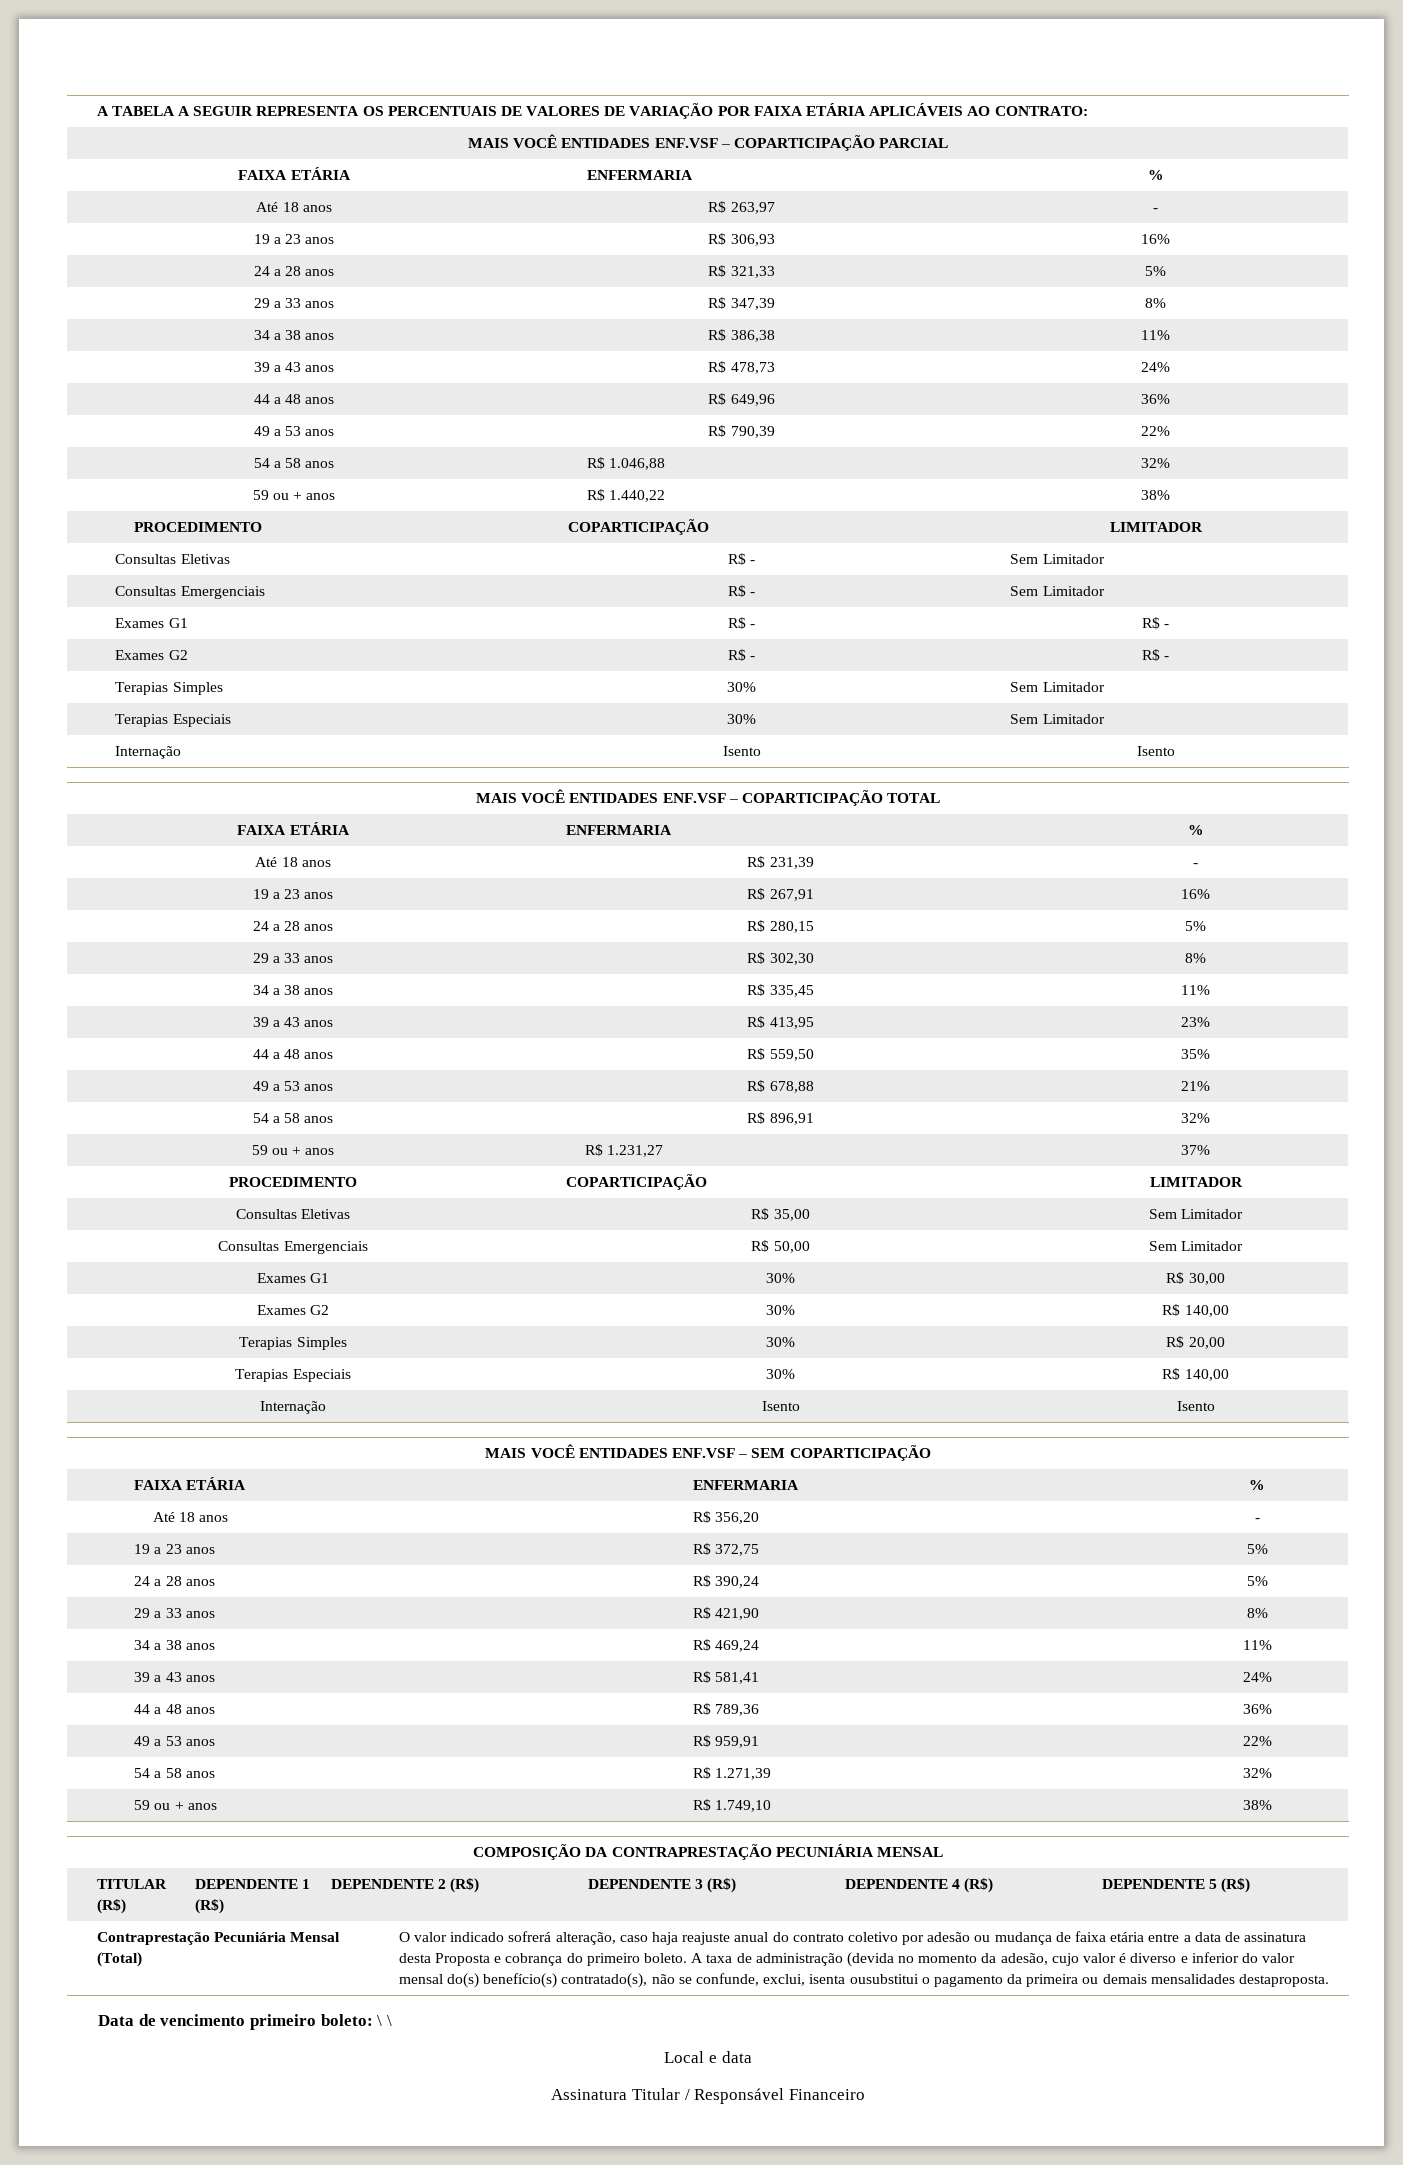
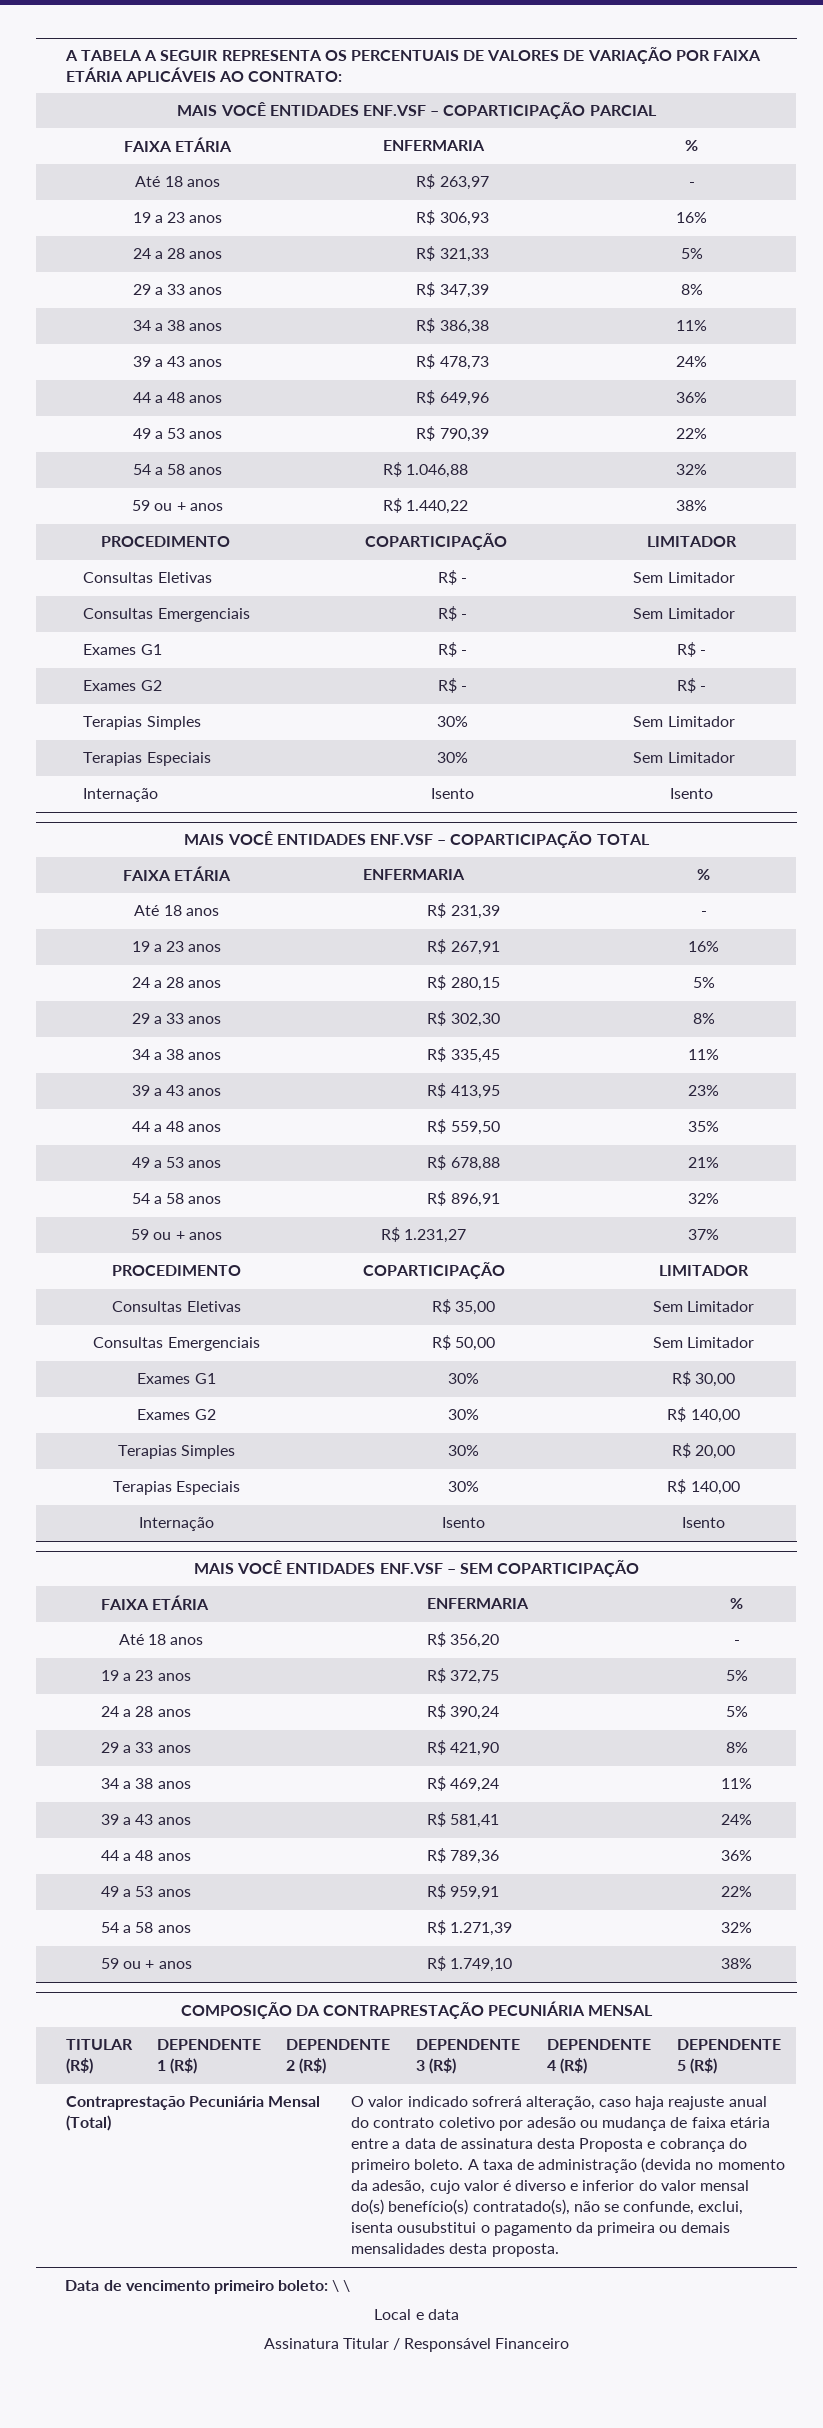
- A taxa de administração (devida no momento da adesão, cujo valor é diverso e inferior do valor mensal do(s) benefício(s) contratado(s), não se confunde, exclui, isenta ousubstitui o pagamento da primeira ou demais mensalidades destaproposta.
+ A taxa de administração (devida no momento da adesão, cujo valor é diverso e inferior do valor mensal do(s) benefício(s) contratado(s), não se confunde, exclui, isenta ousubstitui o pagamento da primeira ou demais mensalidades desta proposta.

